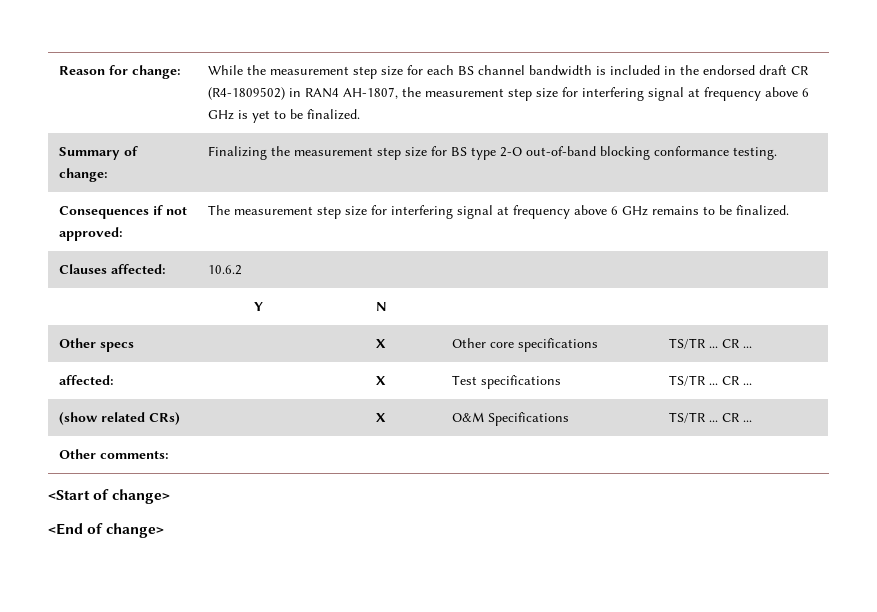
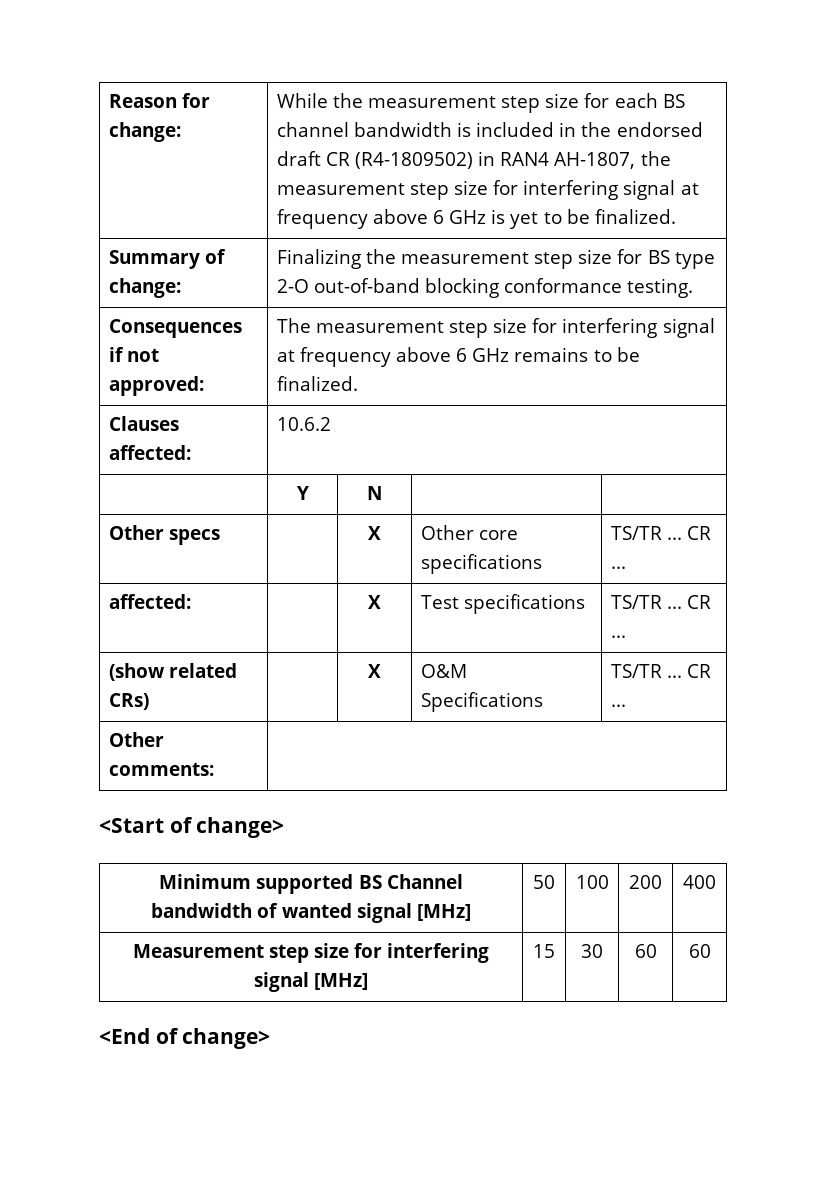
+ Minimum supported BS Channel bandwidth of wanted signal [MHz] | 50 | 100 | 200 | 400
+ Measurement step size for interfering signal [MHz] | 15 | 30 | 60 | 60

